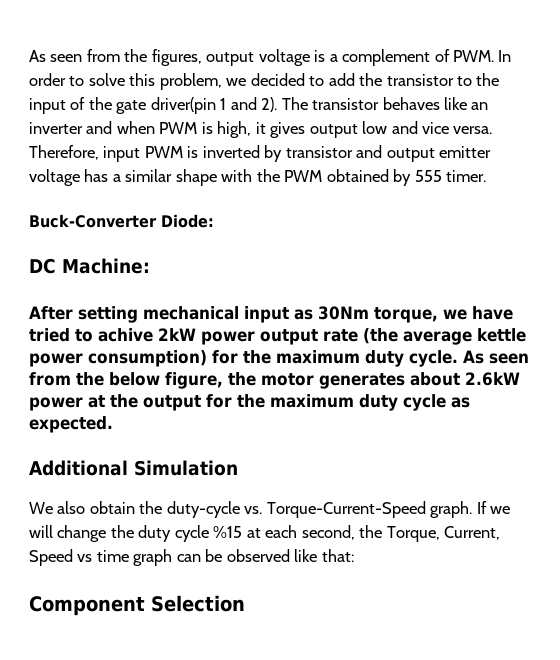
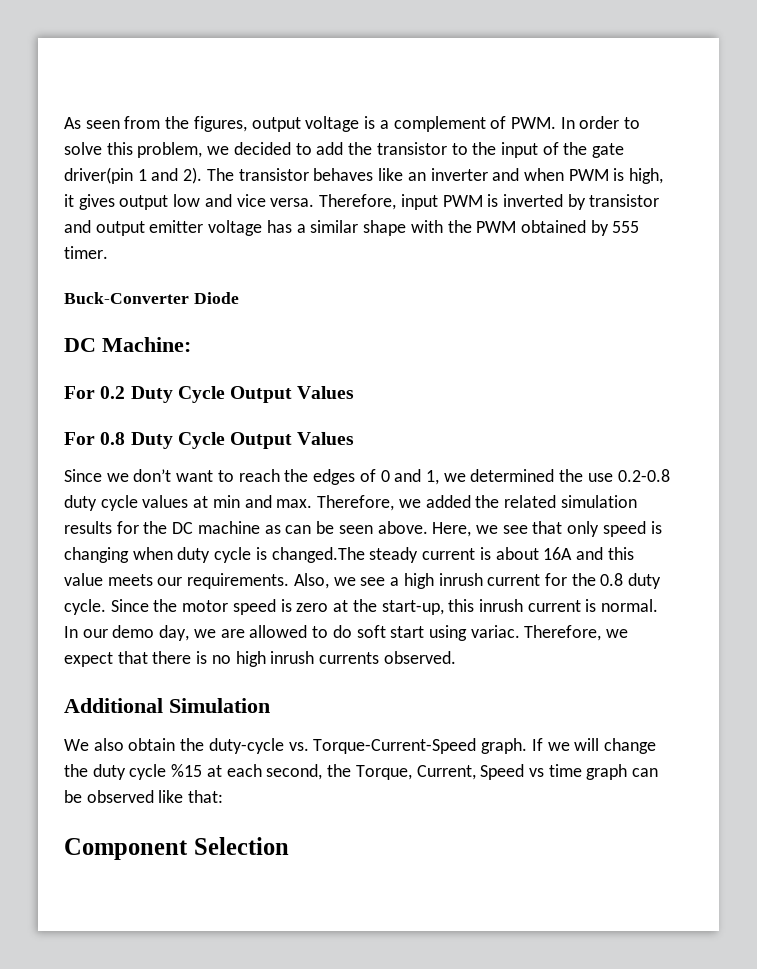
- Buck-Converter Diode:
+ Buck-Converter Diode
- After setting mechanical input as 30Nm torque, we have tried to achive 2kW power output rate (the average kettle power consumption) for the maximum duty cycle. As seen from the below figure, the motor generates about 2.6kW power at the output for the maximum duty cycle as expected.
+ For 0.2 Duty Cycle Output Values
+ For 0.8 Duty Cycle Output Values
+ Since we don’t want to reach the edges of 0 and 1, we determined the use 0.2-0.8 duty cycle values at min and max. Therefore, we added the related simulation results for the DC machine as can be seen above. Here, we see that only speed is changing when duty cycle is changed.The steady current is about 16A and this value meets our requirements. Also, we see a high inrush current for the 0.8 duty cycle. Since the motor speed is zero at the start-up, this inrush current is normal. In our demo day, we are allowed to do soft start using variac. Therefore, we expect that there is no high inrush currents observed.

